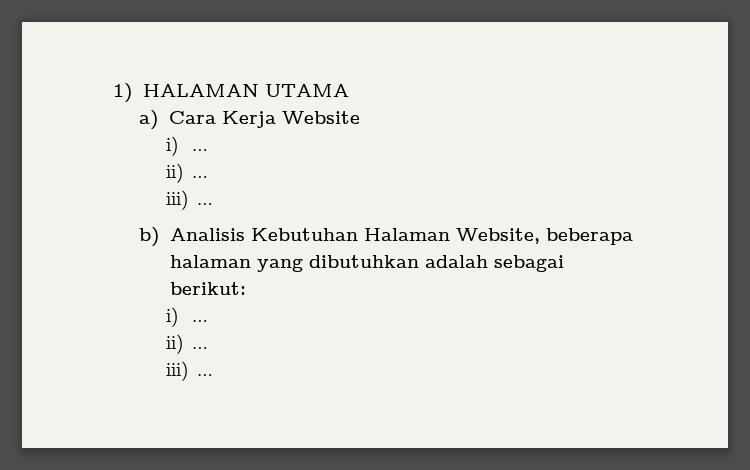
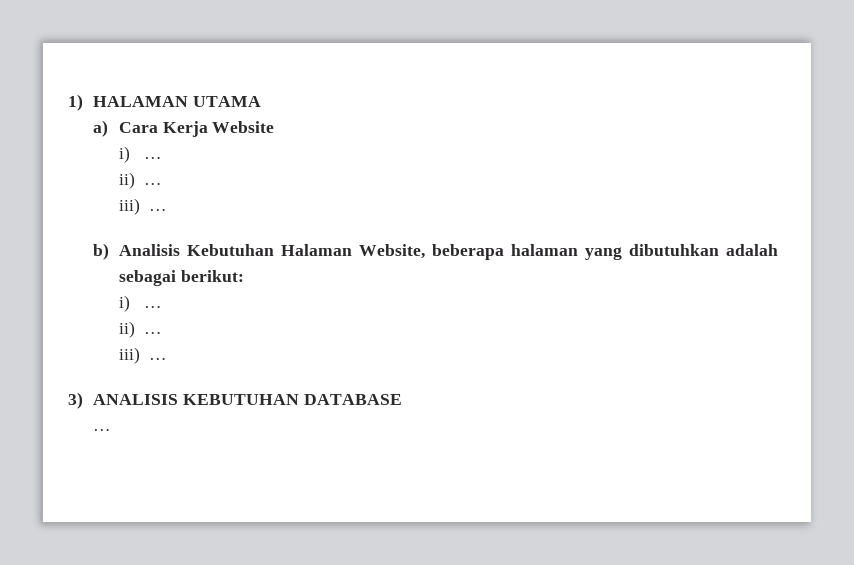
+ 3) ANALISIS KEBUTUHAN DATABASE
+ …

